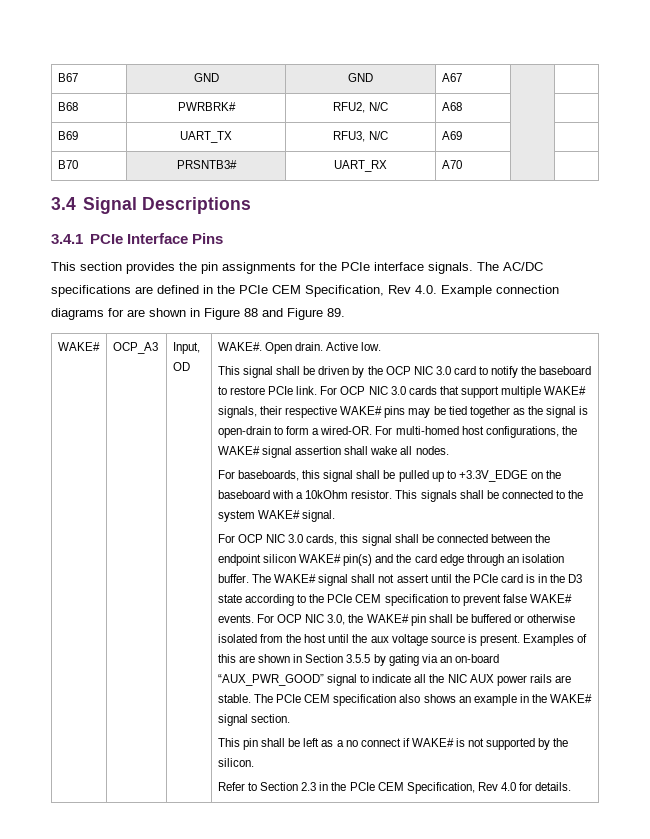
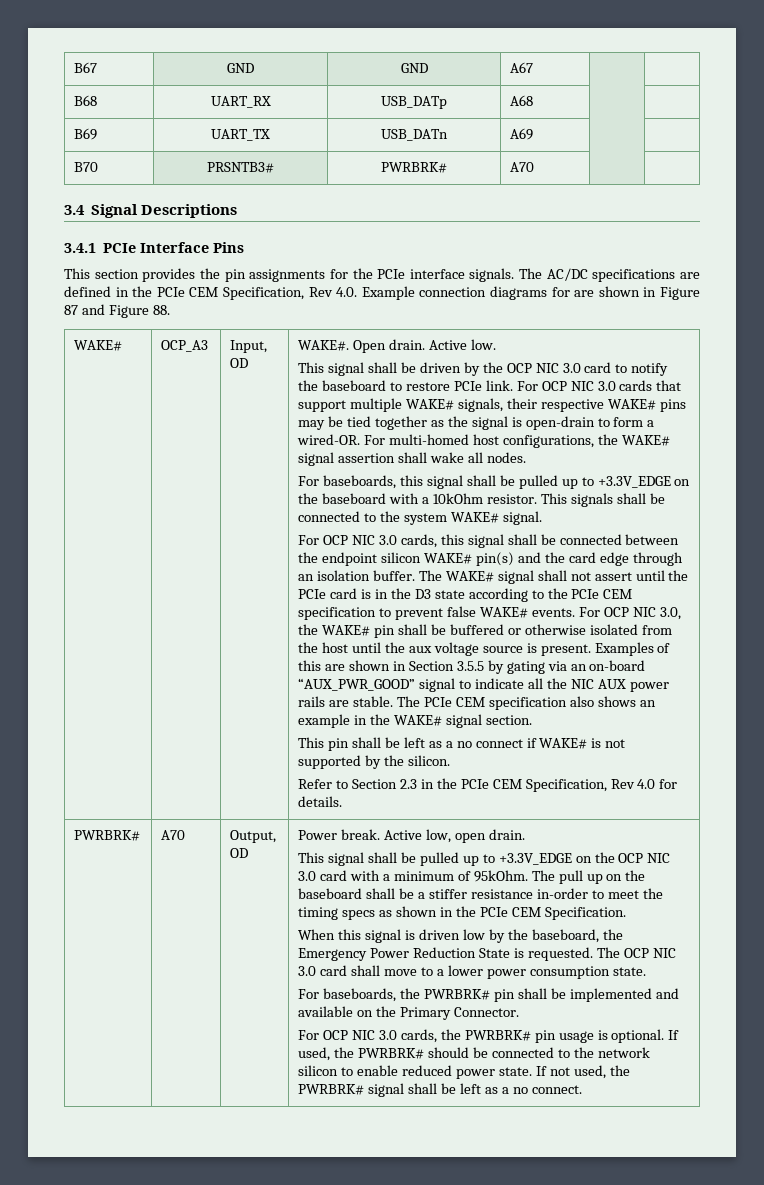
- B68 | PWRBRK# | RFU2, N/C | A68 | |
+ B68 | UART_RX | USB_DATp | A68 | |
- B69 | UART_TX | RFU3, N/C | A69 | |
+ B69 | UART_TX | USB_DATn | A69 | |
- B70 | PRSNTB3# | UART_RX | A70 | |
+ B70 | PRSNTB3# | PWRBRK# | A70 | |
- The AC/DC specifications are defined in the PCIe CEM Specification, Rev 4.0. Example connection diagrams for are shown in Figure 88 and Figure 89.
+ The AC/DC specifications are defined in the PCIe CEM Specification, Rev 4.0. Example connection diagrams for are shown in Figure 87 and Figure 88.
+ PWRBRK# | A70 | Output, OD | Power break. Active low, open drain.
+ This signal shall be pulled up to +3.3V_EDGE on the OCP NIC 3.0 card with a minimum of 95kOhm. The pull up on the baseboard shall be a stiffer resistance in-order to meet the timing specs as shown in the PCIe CEM Specification.
+ When this signal is driven low by the baseboard, the Emergency Power Reduction State is requested. The OCP NIC 3.0 card shall move to a lower power consumption state.
+ For baseboards, the PWRBRK# pin shall be implemented and available on the Primary Connector.
+ For OCP NIC 3.0 cards, the PWRBRK# pin usage is optional. If used, the PWRBRK# should be connected to the network silicon to enable reduced power state. If not used, the PWRBRK# signal shall be left as a no connect.

